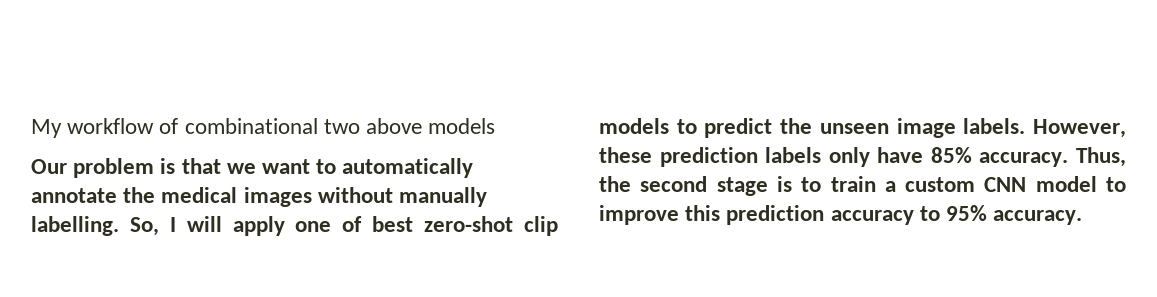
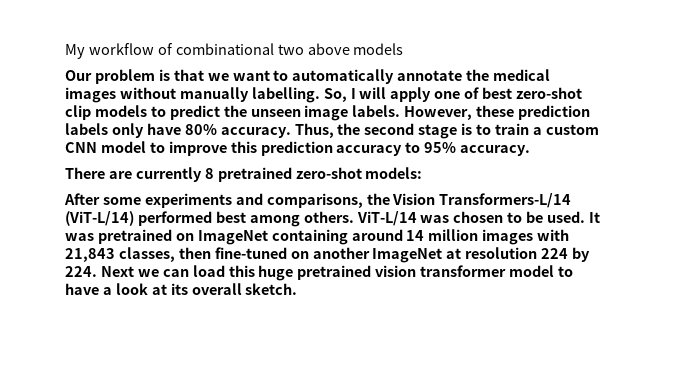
- However, these prediction labels only have 85% accuracy.
+ However, these prediction labels only have 80% accuracy.
+ There are currently 8 pretrained zero-shot models:
+ After some experiments and comparisons, the Vision Transformers-L/14 (ViT-L/14) performed best among others. ViT-L/14 was chosen to be used. It was pretrained on ImageNet containing around 14 million images with 21,843 classes, then fine-tuned on another ImageNet at resolution 224 by 224. Next we can load this huge pretrained vision transformer model to have a look at its overall sketch.

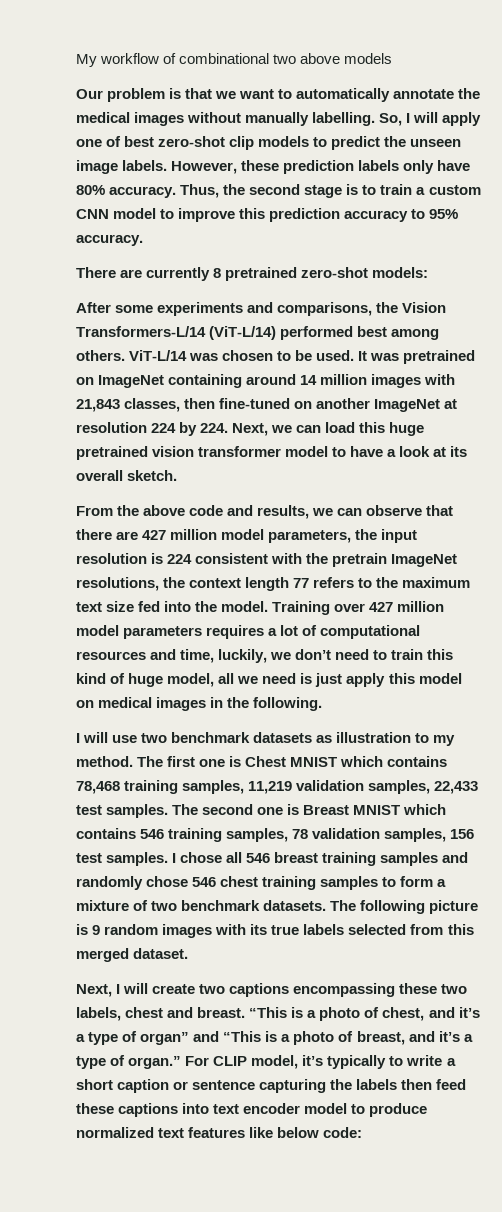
- It was pretrained on ImageNet containing around 14 million images with 21,843 classes, then fine-tuned on another ImageNet at resolution 224 by 224. Next we can load this huge pretrained vision transformer model to have a look at its overall sketch.
+ It was pretrained on ImageNet containing around 14 million images with 21,843 classes, then fine-tuned on another ImageNet at resolution 224 by 224. Next, we can load this huge pretrained vision transformer model to have a look at its overall sketch.
+ From the above code and results, we can observe that there are 427 million model parameters, the input resolution is 224 consistent with the pretrain ImageNet resolutions, the context length 77 refers to the maximum text size fed into the model. Training over 427 million model parameters requires a lot of computational resources and time, luckily, we don’t need to train this kind of huge model, all we need is just apply this model on medical images in the following.
+ I will use two benchmark datasets as illustration to my method. The first one is Chest MNIST which contains 78,468 training samples, 11,219 validation samples, 22,433 test samples. The second one is Breast MNIST which contains 546 training samples, 78 validation samples, 156 test samples. I chose all 546 breast training samples and randomly chose 546 chest training samples to form a mixture of two benchmark datasets. The following picture is 9 random images with its true labels selected from this merged dataset.
+ Next, I will create two captions encompassing these two labels, chest and breast. “This is a photo of chest, and it’s a type of organ” and “This is a photo of breast, and it’s a type of organ.” For CLIP model, it’s typically to write a short caption or sentence capturing the labels then feed these captions into text encoder model to produce normalized text features like below code:

